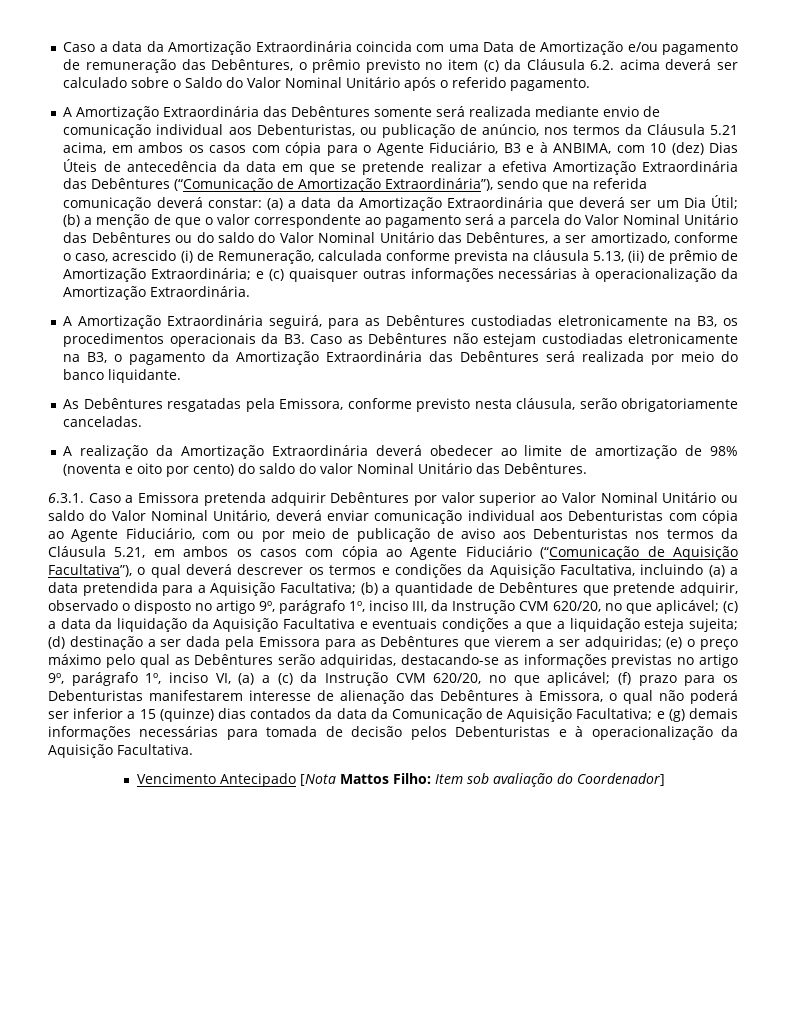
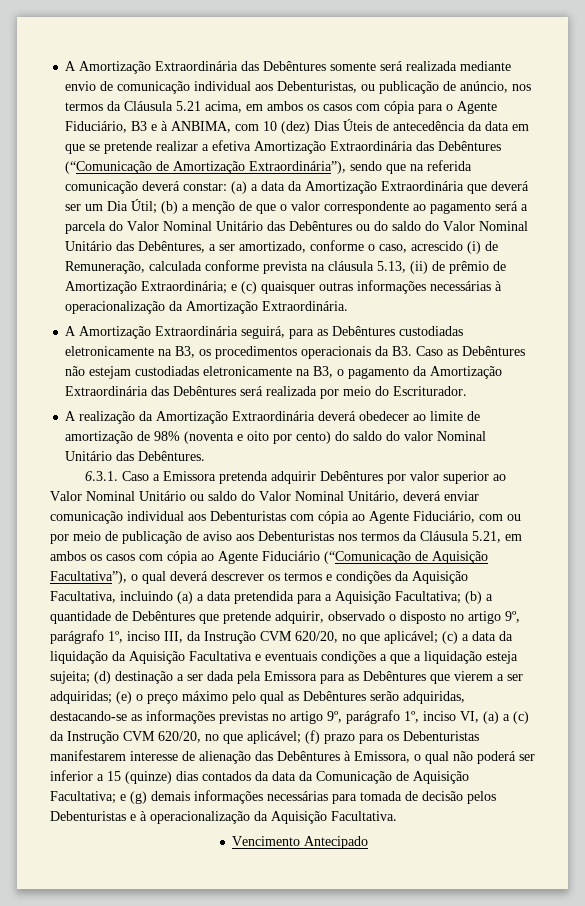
- Caso a data da Amortização Extraordinária coincida com uma Data de Amortização e/ou pagamento de remuneração das Debêntures, o prêmio previsto no item (c) da Cláusula 6.2. acima deverá ser calculado sobre o Saldo do Valor Nominal Unitário após o referido pagamento.
- A Amortização Extraordinária seguirá, para as Debêntures custodiadas eletronicamente na B3, os procedimentos operacionais da B3. Caso as Debêntures não estejam custodiadas eletronicamente na B3, o pagamento da Amortização Extraordinária das Debêntures será realizada por meio do banco liquidante.
- As Debêntures resgatadas pela Emissora, conforme previsto nesta cláusula, serão obrigatoriamente canceladas.
+ A Amortização Extraordinária seguirá, para as Debêntures custodiadas eletronicamente na B3, os procedimentos operacionais da B3. Caso as Debêntures não estejam custodiadas eletronicamente na B3, o pagamento da Amortização Extraordinária das Debêntures será realizada por meio do Escriturador.
- Vencimento Antecipado [Nota Mattos Filho: Item sob avaliação do Coordenador]
+ Vencimento Antecipado

